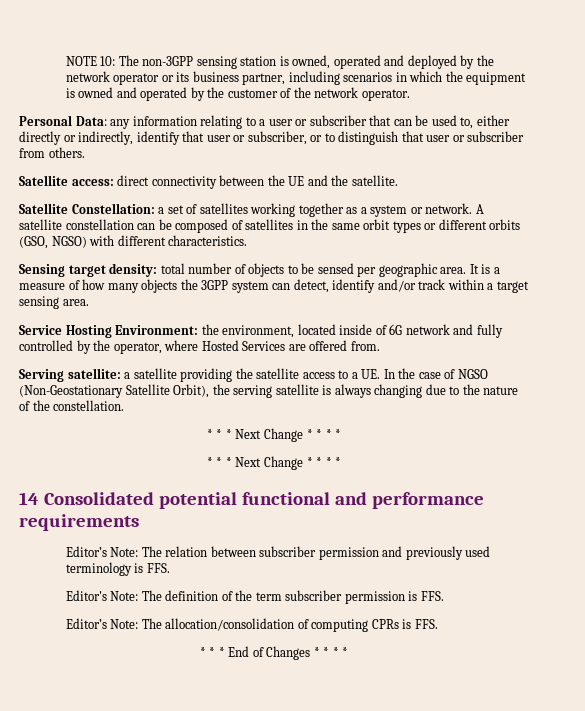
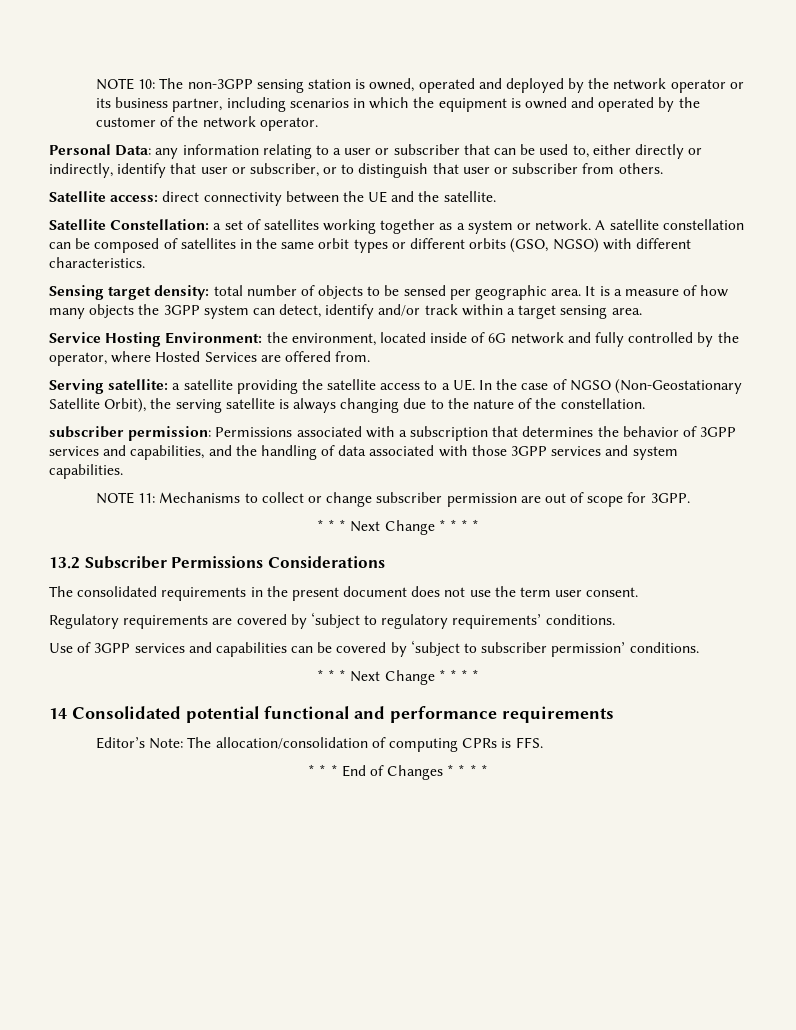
  Serving satellite: a satellite providing the satellite access to a UE. In the case of NGSO (Non-Geostationary Satellite Orbit), the serving satellite is always changing due to the nature of the constellation.
+ subscriber permission: Permissions associated with a subscription that determines the behavior of 3GPP services and capabilities, and the handling of data associated with those 3GPP services and system capabilities.
+ NOTE 11: Mechanisms to collect or change subscriber permission are out of scope for 3GPP.
  * * * Next Change * * * *
+ 13.2 Subscriber Permissions Considerations
+ The consolidated requirements in the present document does not use the term user consent.
+ Regulatory requirements are covered by ‘subject to regulatory requirements’ conditions.
+ Use of 3GPP services and capabilities can be covered by ‘subject to subscriber permission’ conditions.
- Editor’s Note: The relation between subscriber permission and previously used terminology is FFS.
- Editor's Note: The definition of the term subscriber permission is FFS.

